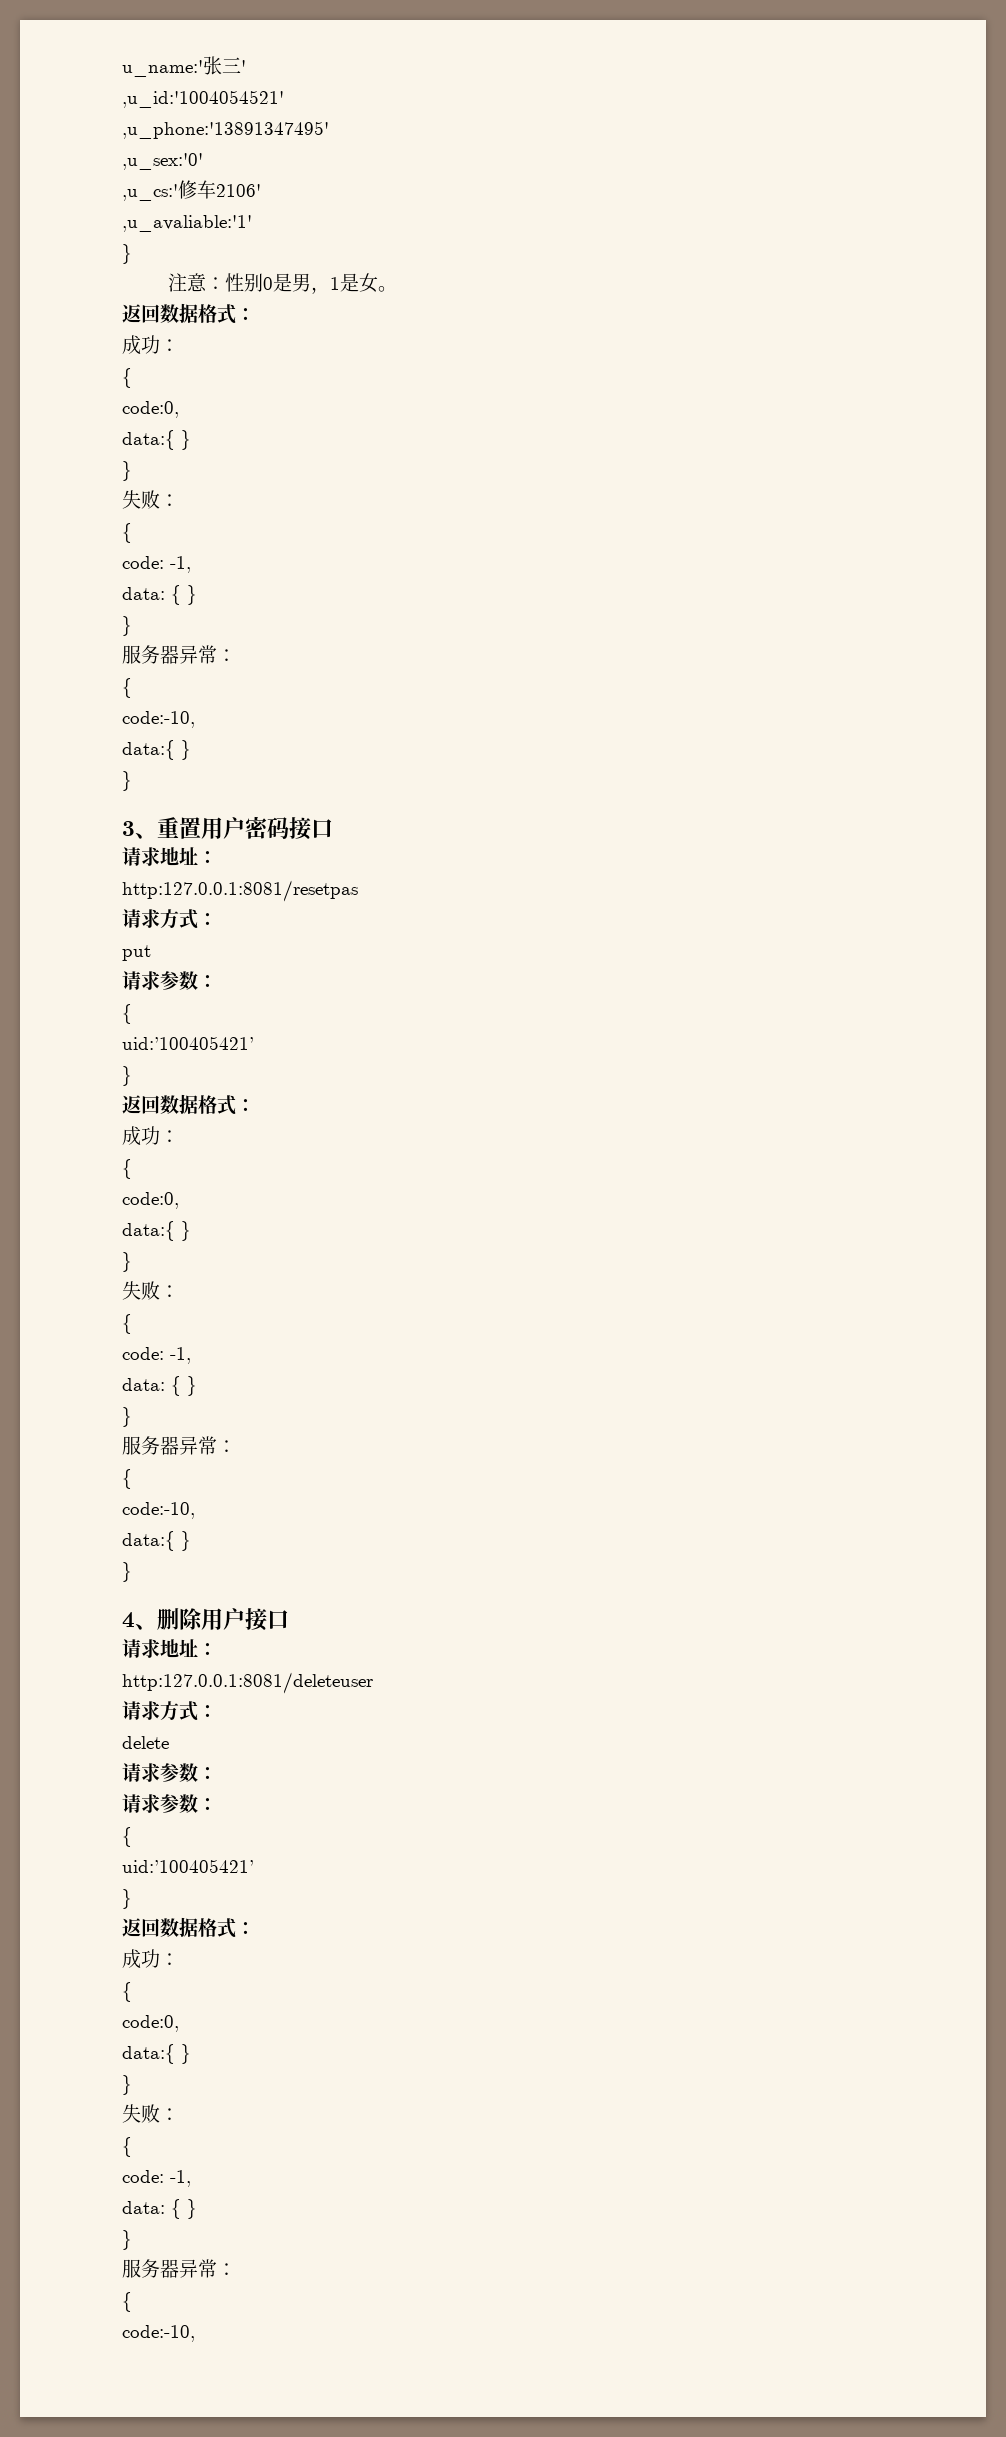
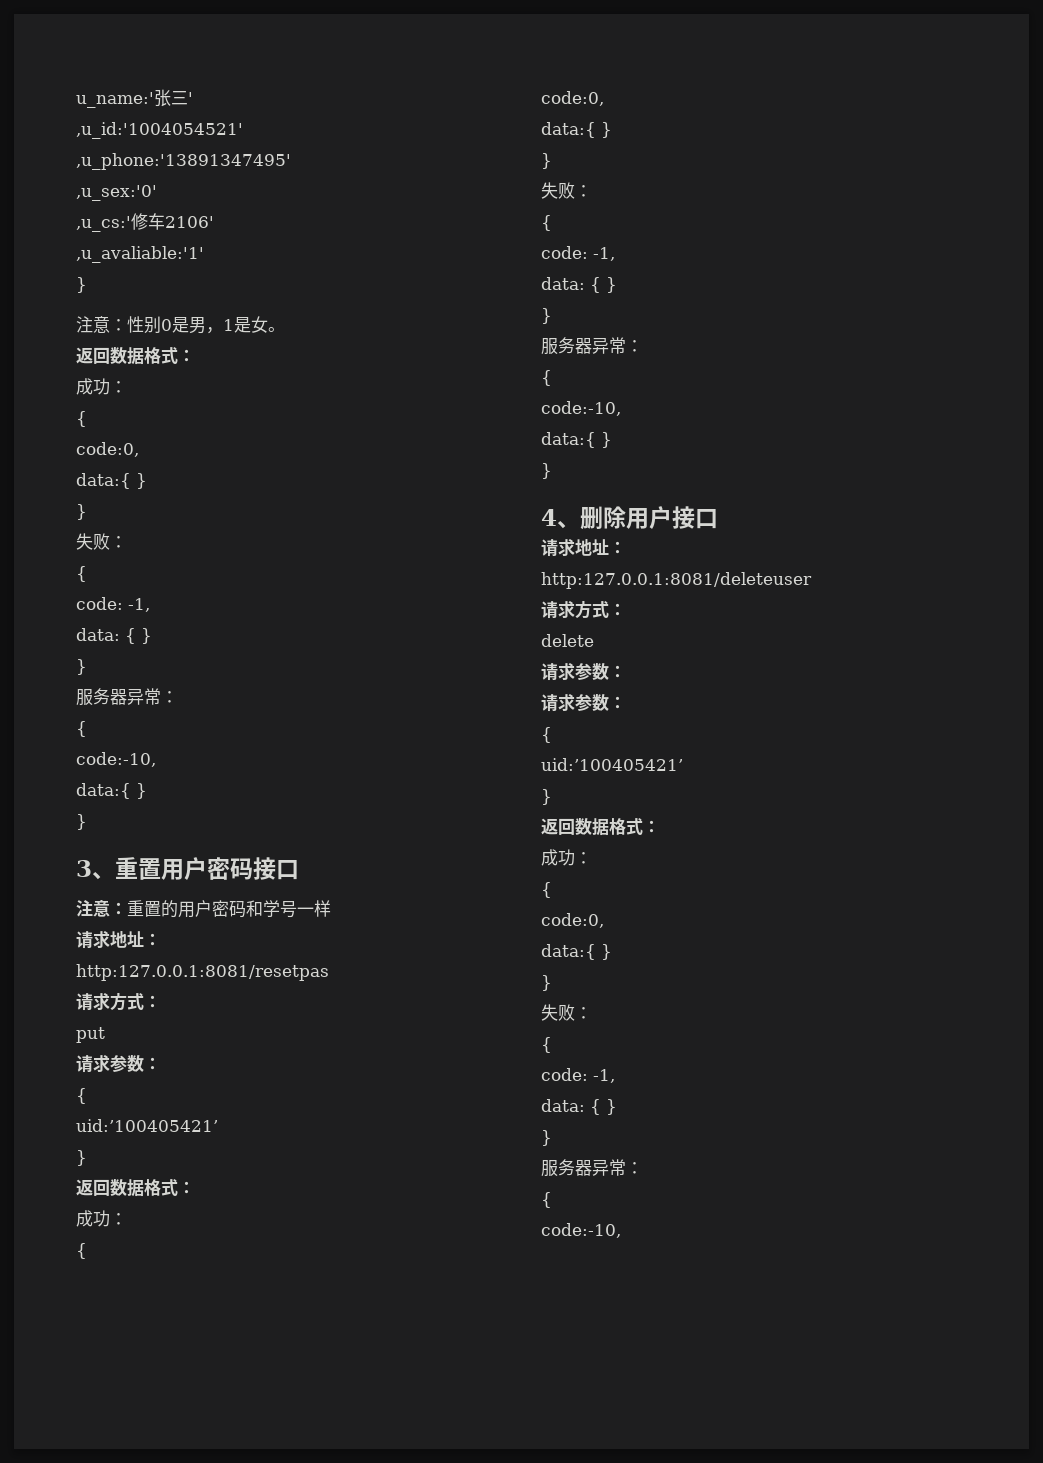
+ 注意：重置的用户密码和学号一样

